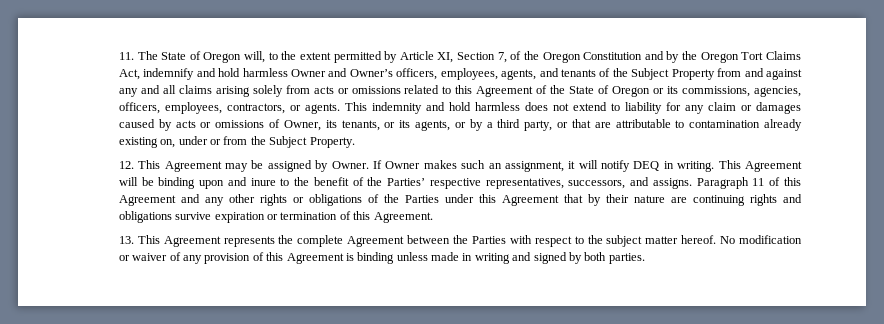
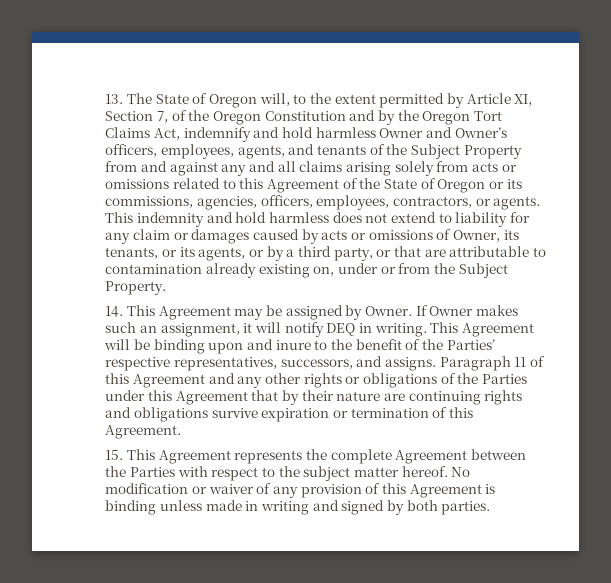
- 11. The State of Oregon will, to the extent permitted by Article XI, Section 7, of the Oregon Constitution and by the Oregon Tort Claims Act, indemnify and hold harmless Owner and Owner’s officers, employees, agents, and tenants of the Subject Property from and against any and all claims arising solely from acts or omissions related to this Agreement of the State of Oregon or its commissions, agencies, officers, employees, contractors, or agents.
+ 13. The State of Oregon will, to the extent permitted by Article XI, Section 7, of the Oregon Constitution and by the Oregon Tort Claims Act, indemnify and hold harmless Owner and Owner’s officers, employees, agents, and tenants of the Subject Property from and against any and all claims arising solely from acts or omissions related to this Agreement of the State of Oregon or its commissions, agencies, officers, employees, contractors, or agents.
- 12. This Agreement may be assigned by Owner.
+ 14. This Agreement may be assigned by Owner.
- 13. This Agreement represents the complete Agreement between the Parties with respect to the subject matter hereof.
+ 15. This Agreement represents the complete Agreement between the Parties with respect to the subject matter hereof.

